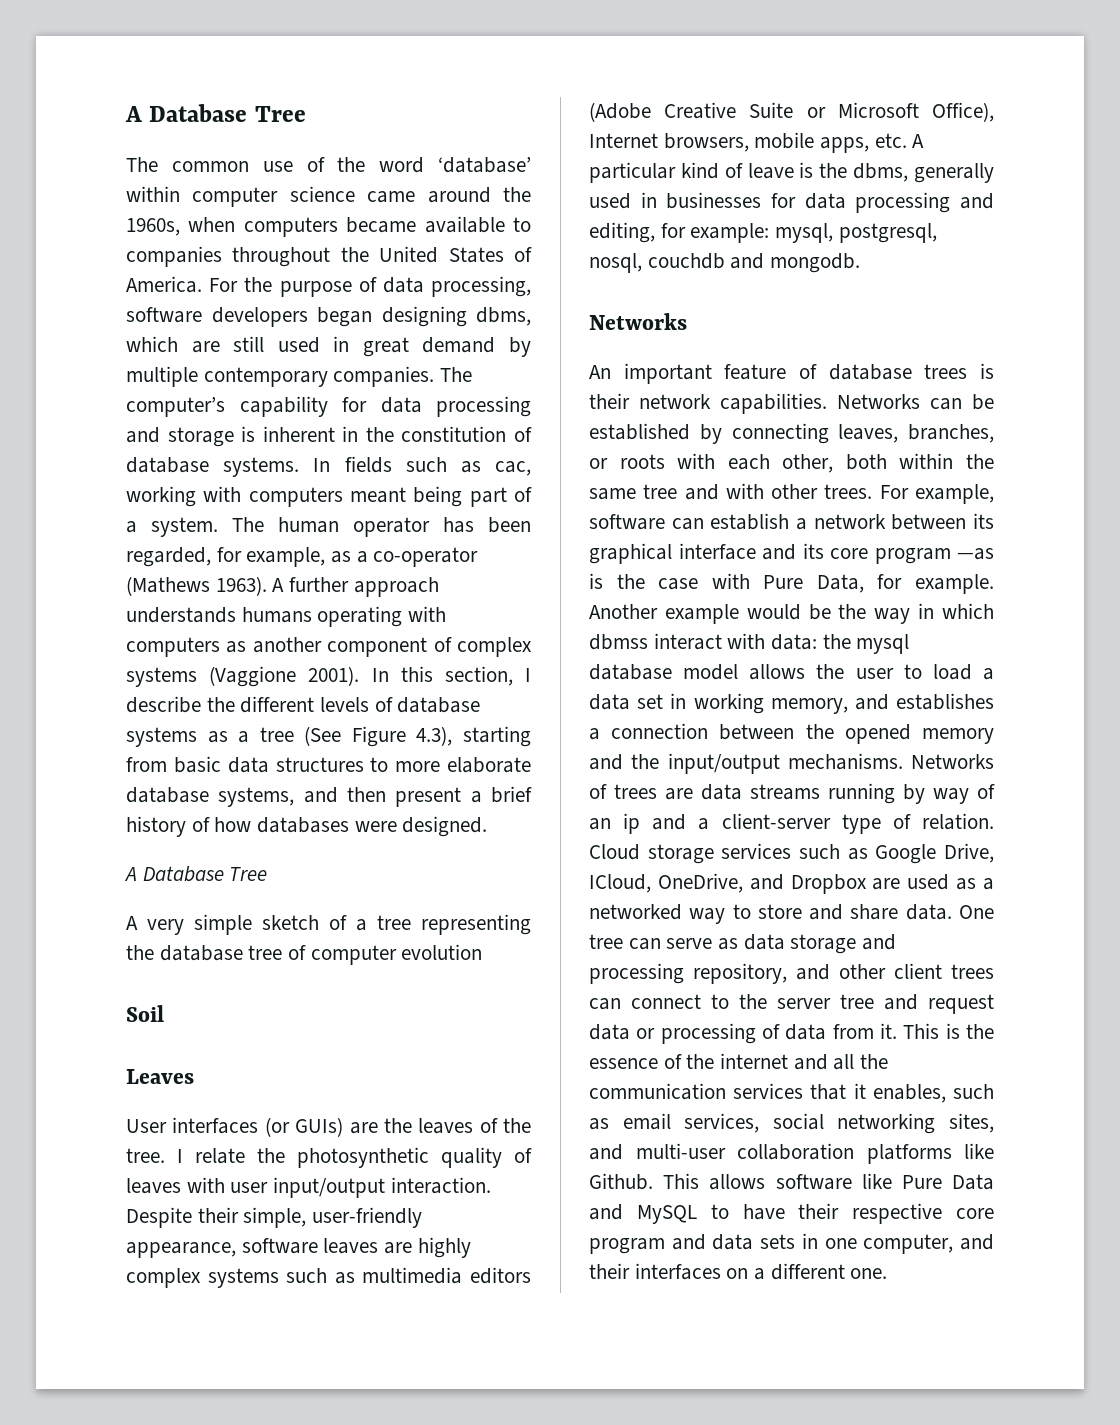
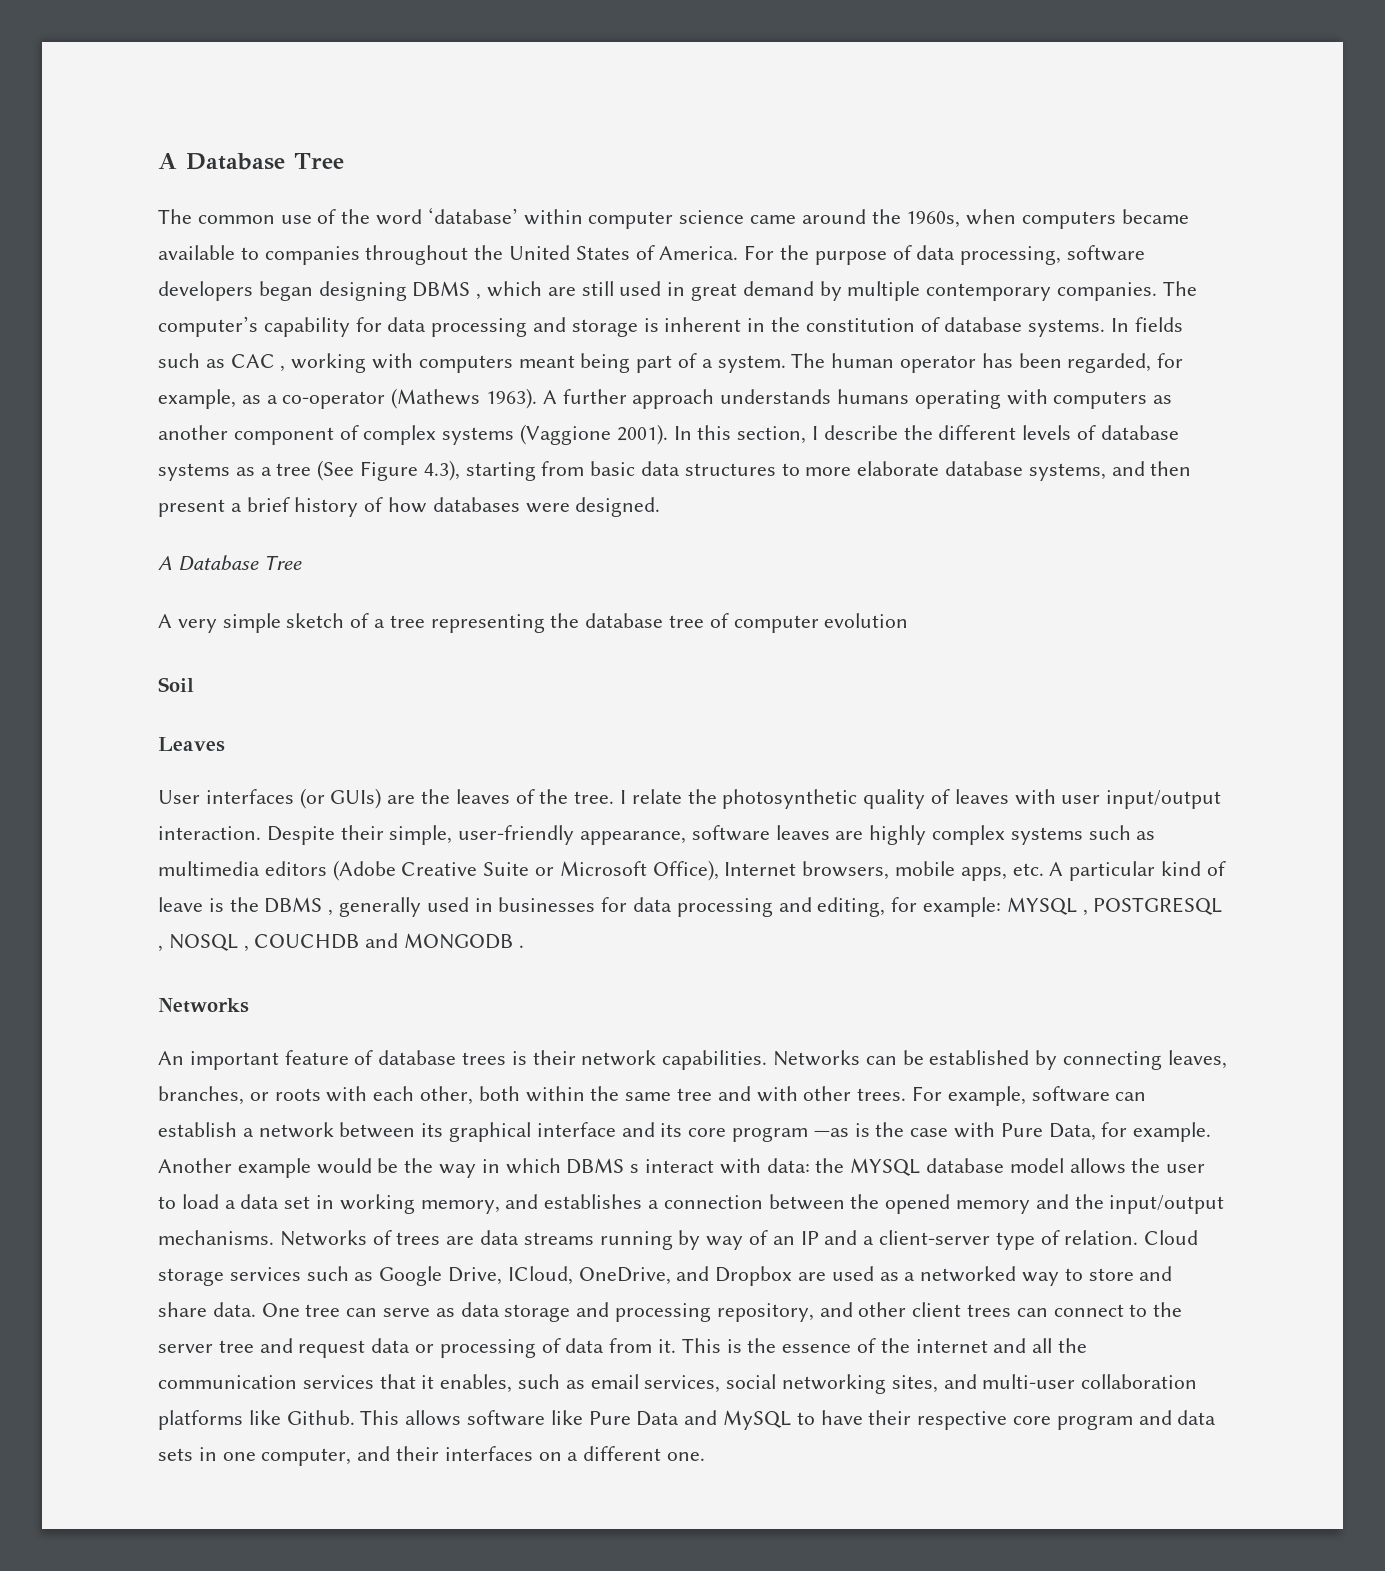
- For the purpose of data processing, software developers began designing dbms, which are still used in great demand by multiple contemporary companies.
+ For the purpose of data processing, software developers began designing DBMS , which are still used in great demand by multiple contemporary companies.
- In fields such as cac, working with computers meant being part of a system.
+ In fields such as CAC , working with computers meant being part of a system.
- Despite their simple, user-friendly appearance, software leaves are highly complex systems such as multimedia editors (Adobe Creative Suite or Microsoft Office), Internet browsers, mobile apps, etc. A particular kind of leave is the dbms, generally used in businesses for data processing and editing, for example: mysql, postgresql, nosql, couchdb and mongodb.
+ Despite their simple, user-friendly appearance, software leaves are highly complex systems such as multimedia editors (Adobe Creative Suite or Microsoft Office), Internet browsers, mobile apps, etc. A particular kind of leave is the DBMS , generally used in businesses for data processing and editing, for example: MYSQL , POSTGRESQL , NOSQL , COUCHDB and MONGODB .
- Another example would be the way in which dbmss interact with data: the mysql database model allows the user to load a data set in working memory, and establishes a connection between the opened memory and the input/output mechanisms.
+ Another example would be the way in which DBMS s interact with data: the MYSQL database model allows the user to load a data set in working memory, and establishes a connection between the opened memory and the input/output mechanisms.
- Networks of trees are data streams running by way of an ip and a client-server type of relation.
+ Networks of trees are data streams running by way of an IP and a client-server type of relation.

